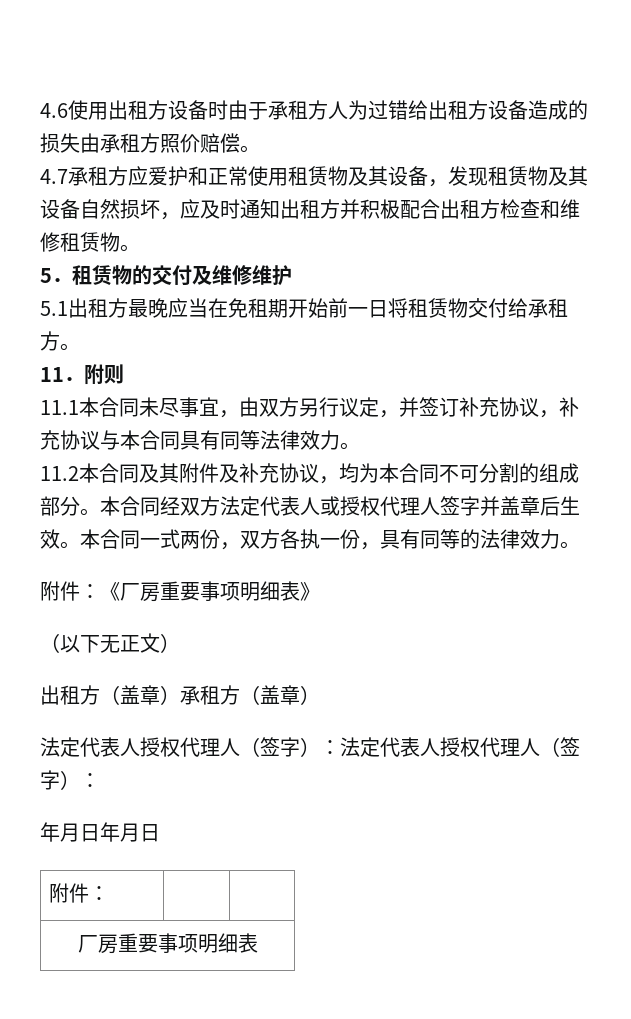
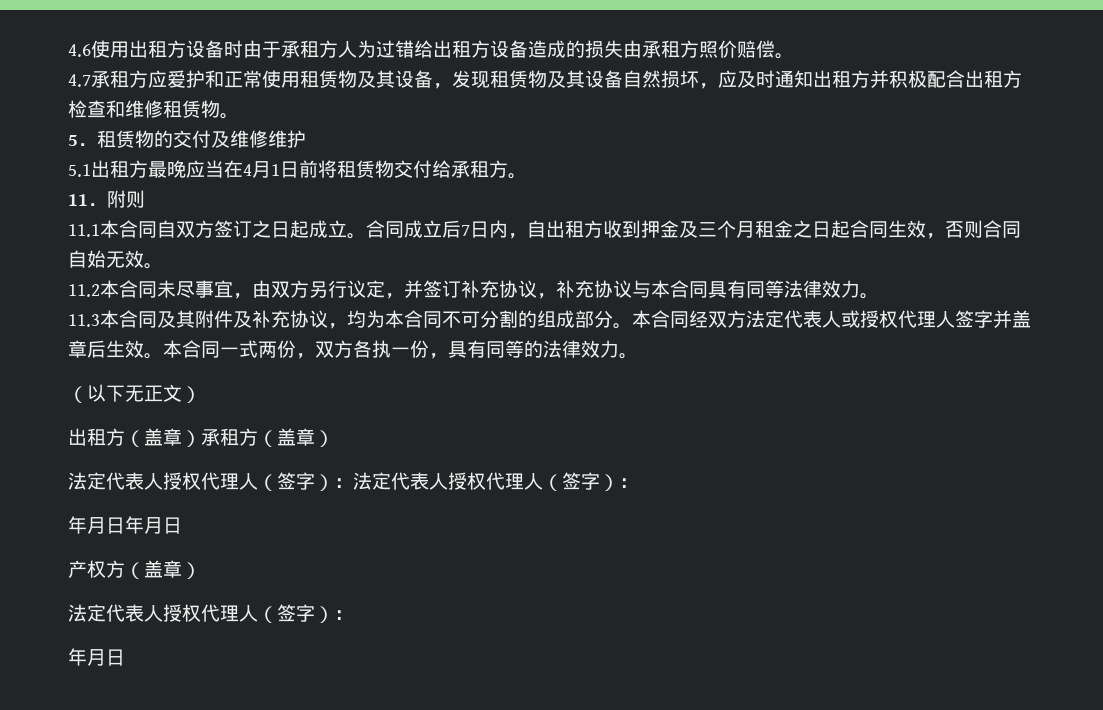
- 5.1出租方最晚应当在免租期开始前一日将租赁物交付给承租方。
+ 5.1出租方最晚应当在4月1日前将租赁物交付给承租方。
- 11.1本合同未尽事宜，由双方另行议定，并签订补充协议，补充协议与本合同具有同等法律效力。
+ 11.1本合同自双方签订之日起成立。合同成立后7日内，自出租方收到押金及三个月租金之日起合同生效，否则合同自始无效。
+ 11.2本合同未尽事宜，由双方另行议定，并签订补充协议，补充协议与本合同具有同等法律效力。
- 11.2本合同及其附件及补充协议，均为本合同不可分割的组成部分。
+ 11.3本合同及其附件及补充协议，均为本合同不可分割的组成部分。
- 附件：《厂房重要事项明细表》
- 附件： | |
- 厂房重要事项明细表
+ 产权方（盖章）
+ 法定代表人授权代理人（签字）：
+ 年月日

